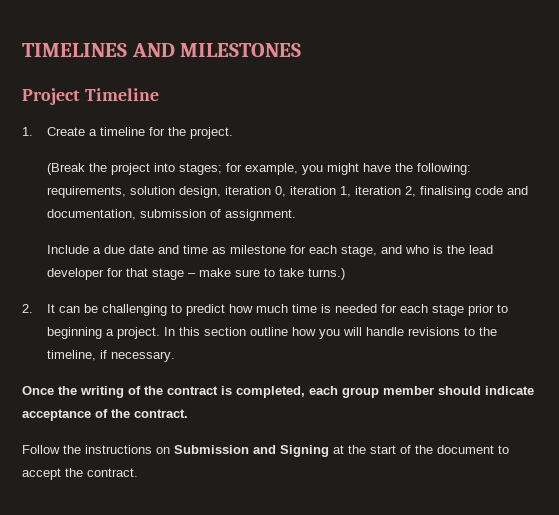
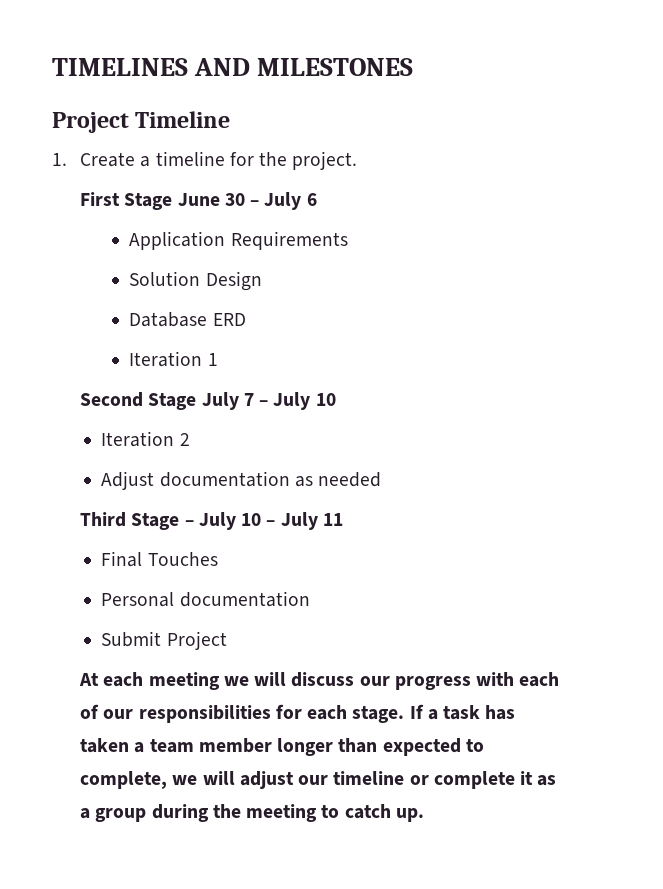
- (Break the project into stages; for example, you might have the following: requirements, solution design, iteration 0, iteration 1, iteration 2, finalising code and documentation, submission of assignment.
- Include a due date and time as milestone for each stage, and who is the lead developer for that stage – make sure to take turns.)
- 2. It can be challenging to predict how much time is needed for each stage prior to beginning a project. In this section outline how you will handle revisions to the timeline, if necessary.
- Once the writing of the contract is completed, each group member should indicate acceptance of the contract.
- Follow the instructions on Submission and Signing at the start of the document to accept the contract.
+ First Stage June 30 – July 6
+ Application Requirements
+ Solution Design
+ Database ERD
+ Iteration 1
+ Second Stage July 7 – July 10
+ Iteration 2
+ Adjust documentation as needed
+ Third Stage – July 10 – July 11
+ Final Touches
+ Personal documentation
+ Submit Project
+ At each meeting we will discuss our progress with each of our responsibilities for each stage. If a task has taken a team member longer than expected to complete, we will adjust our timeline or complete it as a group during the meeting to catch up.

